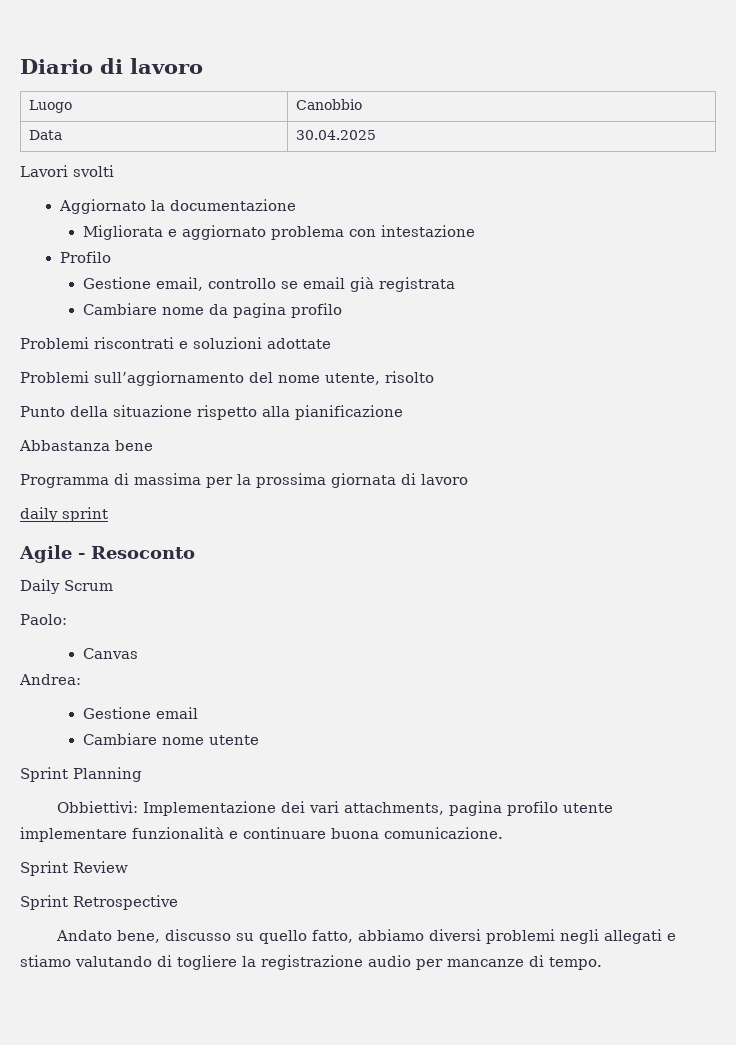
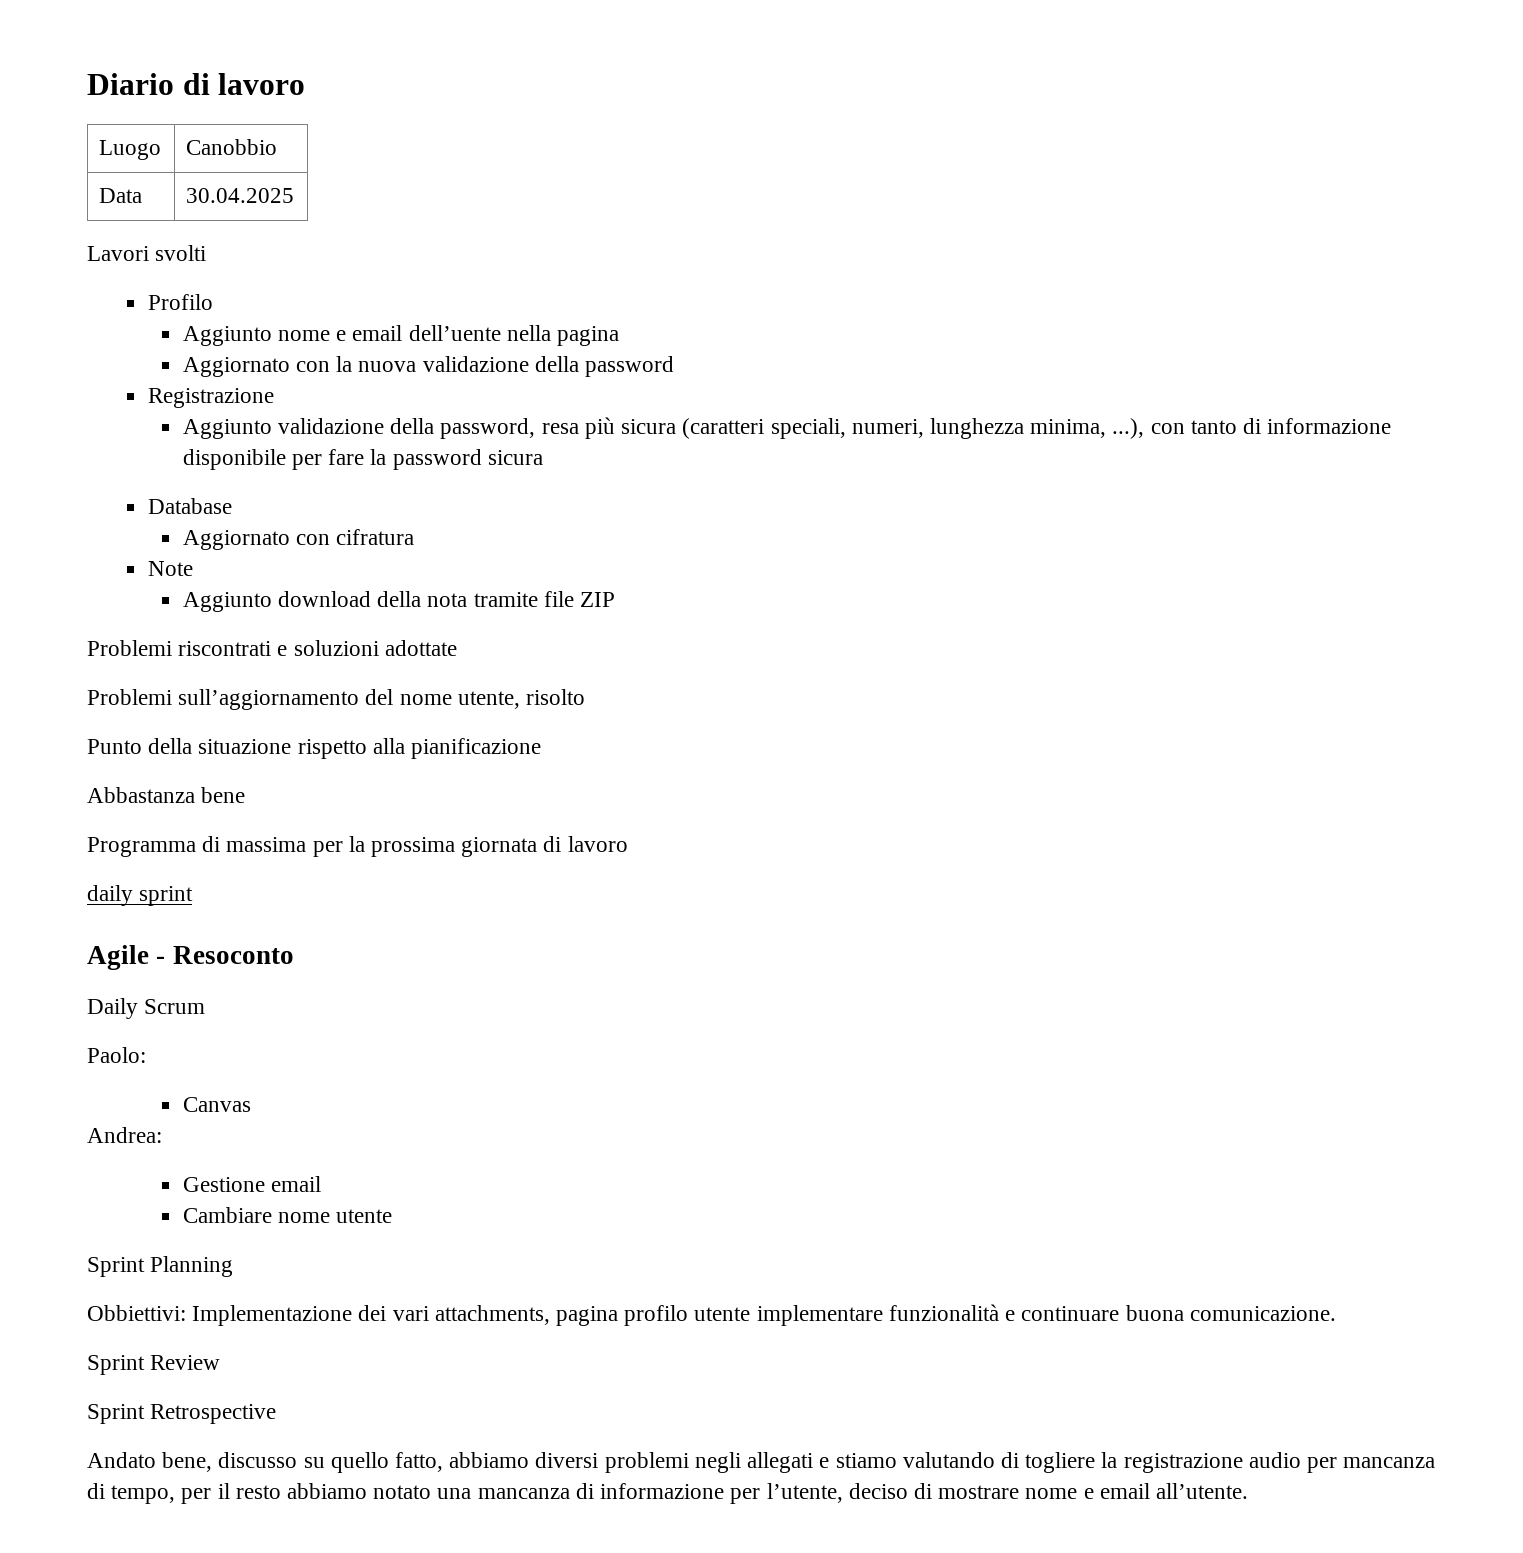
- Aggiornato la documentazione
- Migliorata e aggiornato problema con intestazione
  Profilo
- Gestione email, controllo se email già registrata
- Cambiare nome da pagina profilo
+ Aggiunto nome e email dell’uente nella pagina
+ Aggiornato con la nuova validazione della password
+ Registrazione
+ Aggiunto validazione della password, resa più sicura (caratteri speciali, numeri, lunghezza minima, ...), con tanto di informazione disponibile per fare la password sicura
+ Database
+ Aggiornato con cifratura
+ Note
+ Aggiunto download della nota tramite file ZIP
- Andato bene, discusso su quello fatto, abbiamo diversi problemi negli allegati e stiamo valutando di togliere la registrazione audio per mancanze di tempo.
+ Andato bene, discusso su quello fatto, abbiamo diversi problemi negli allegati e stiamo valutando di togliere la registrazione audio per mancanza di tempo, per il resto abbiamo notato una mancanza di informazione per l’utente, deciso di mostrare nome e email all’utente.

